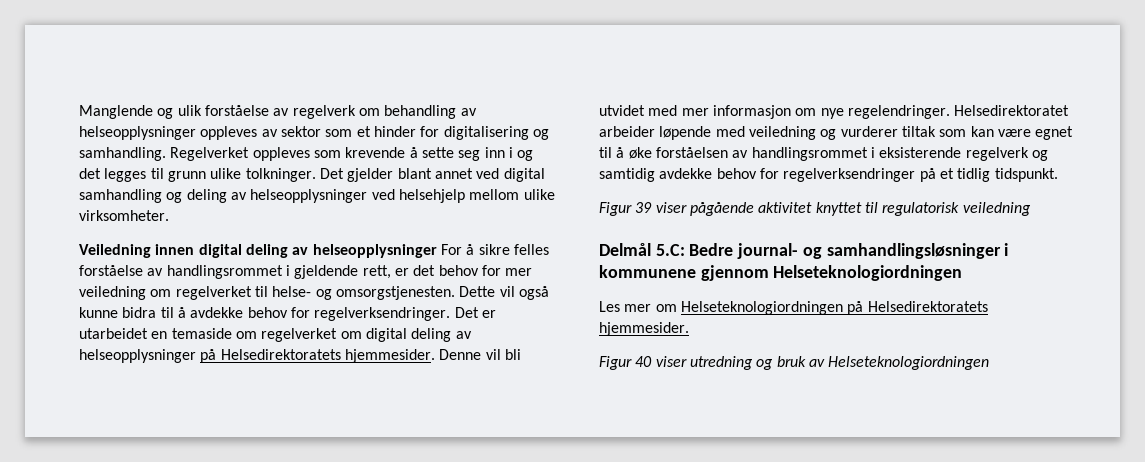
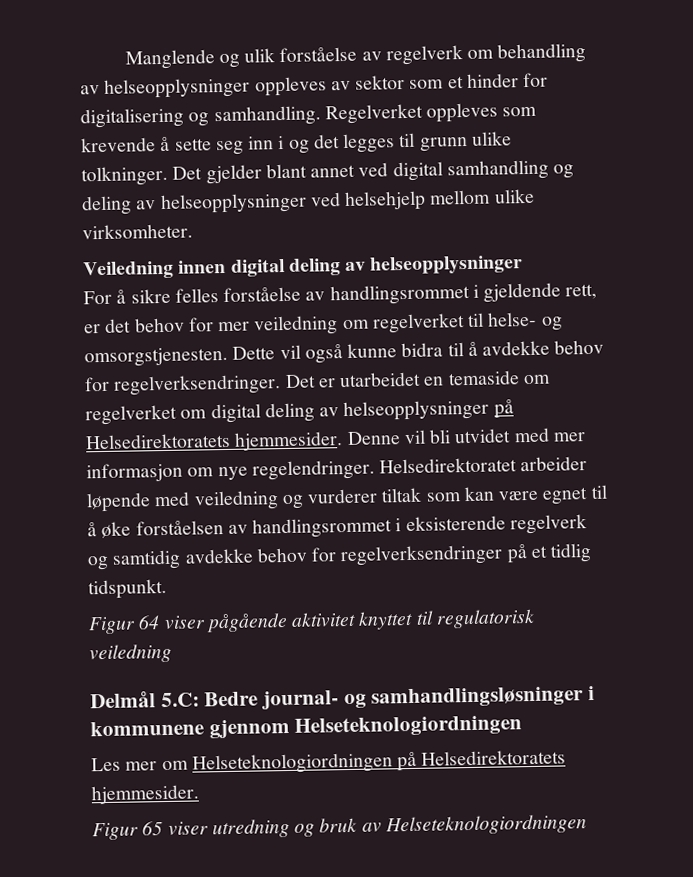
- Veiledning innen digital deling av helseopplysninger For å sikre felles forståelse av handlingsrommet i gjeldende rett, er det behov for mer veiledning om regelverket til helse- og omsorgstjenesten.
+ Veiledning innen digital deling av helseopplysninger
+ For å sikre felles forståelse av handlingsrommet i gjeldende rett, er det behov for mer veiledning om regelverket til helse- og omsorgstjenesten.
- Figur 39 viser pågående aktivitet knyttet til regulatorisk veiledning
+ Figur 64 viser pågående aktivitet knyttet til regulatorisk veiledning
- Figur 40 viser utredning og bruk av Helseteknologiordningen
+ Figur 65 viser utredning og bruk av Helseteknologiordningen

